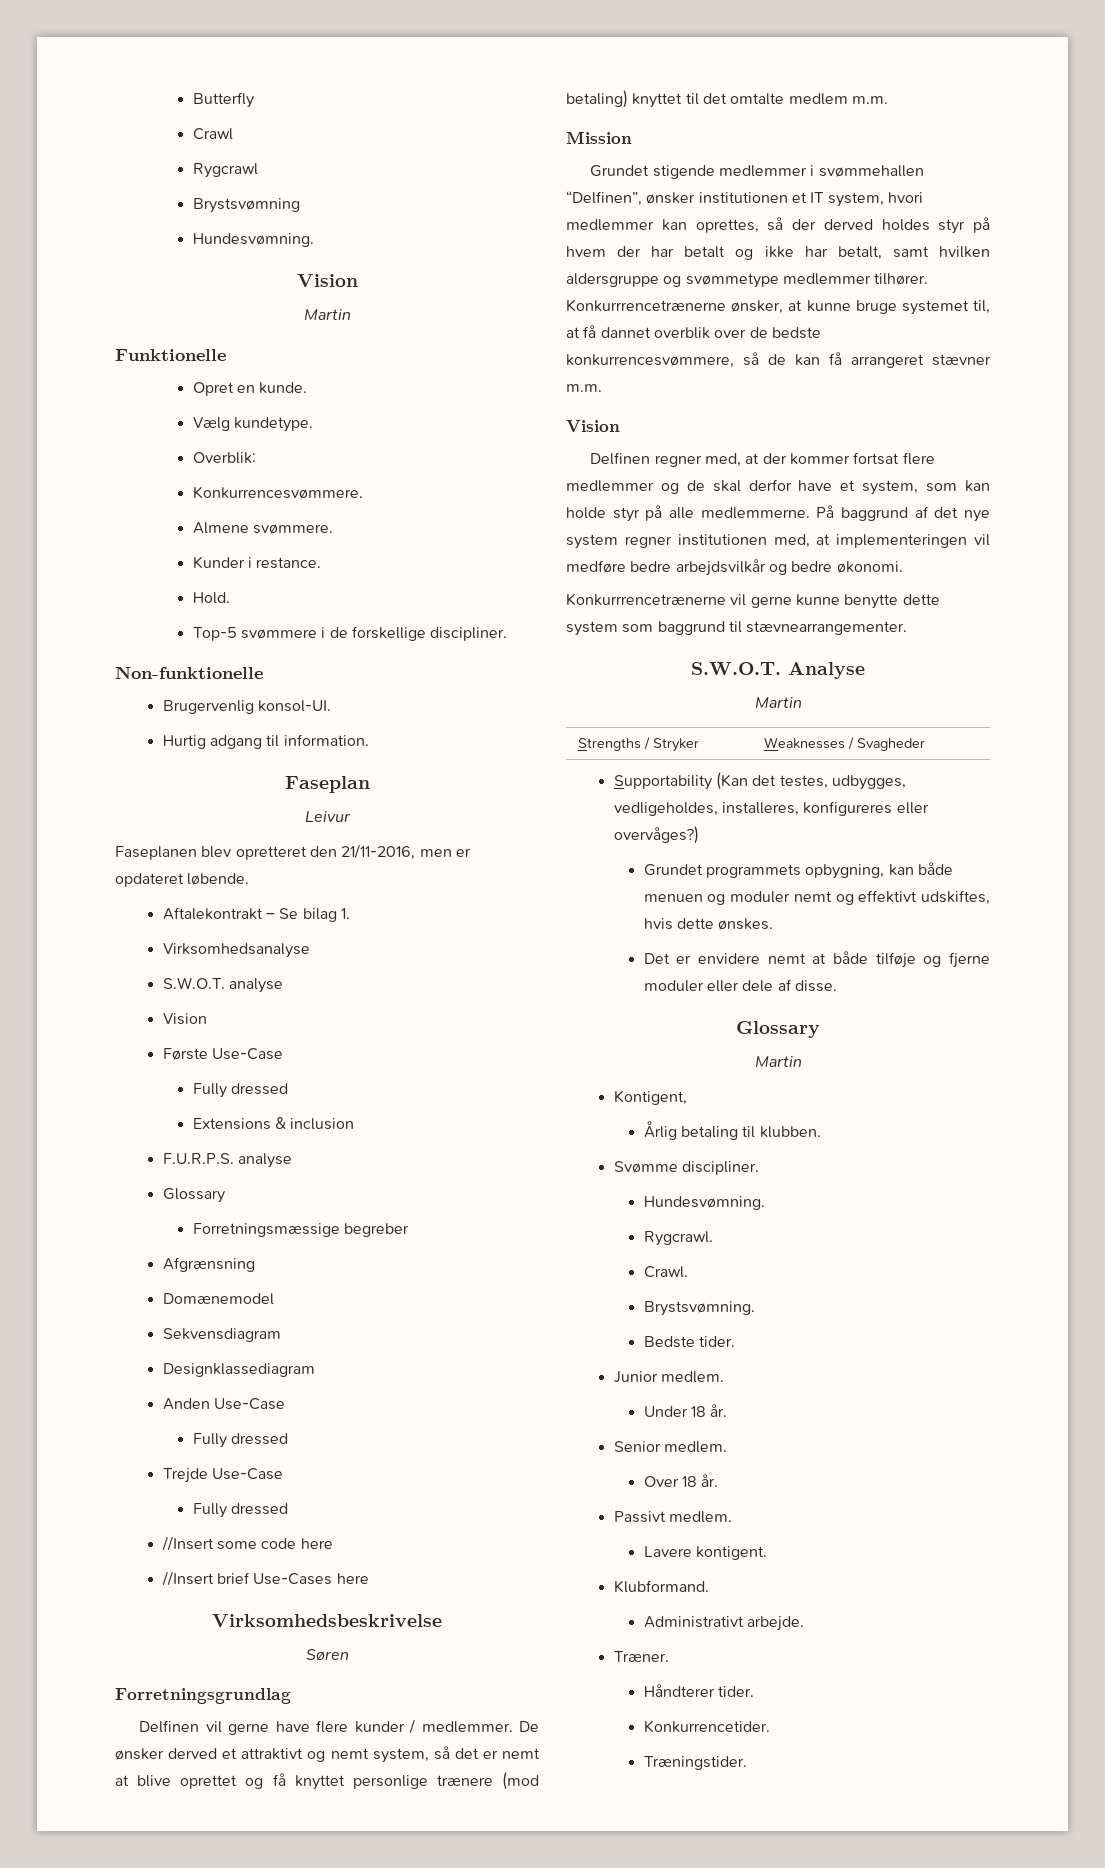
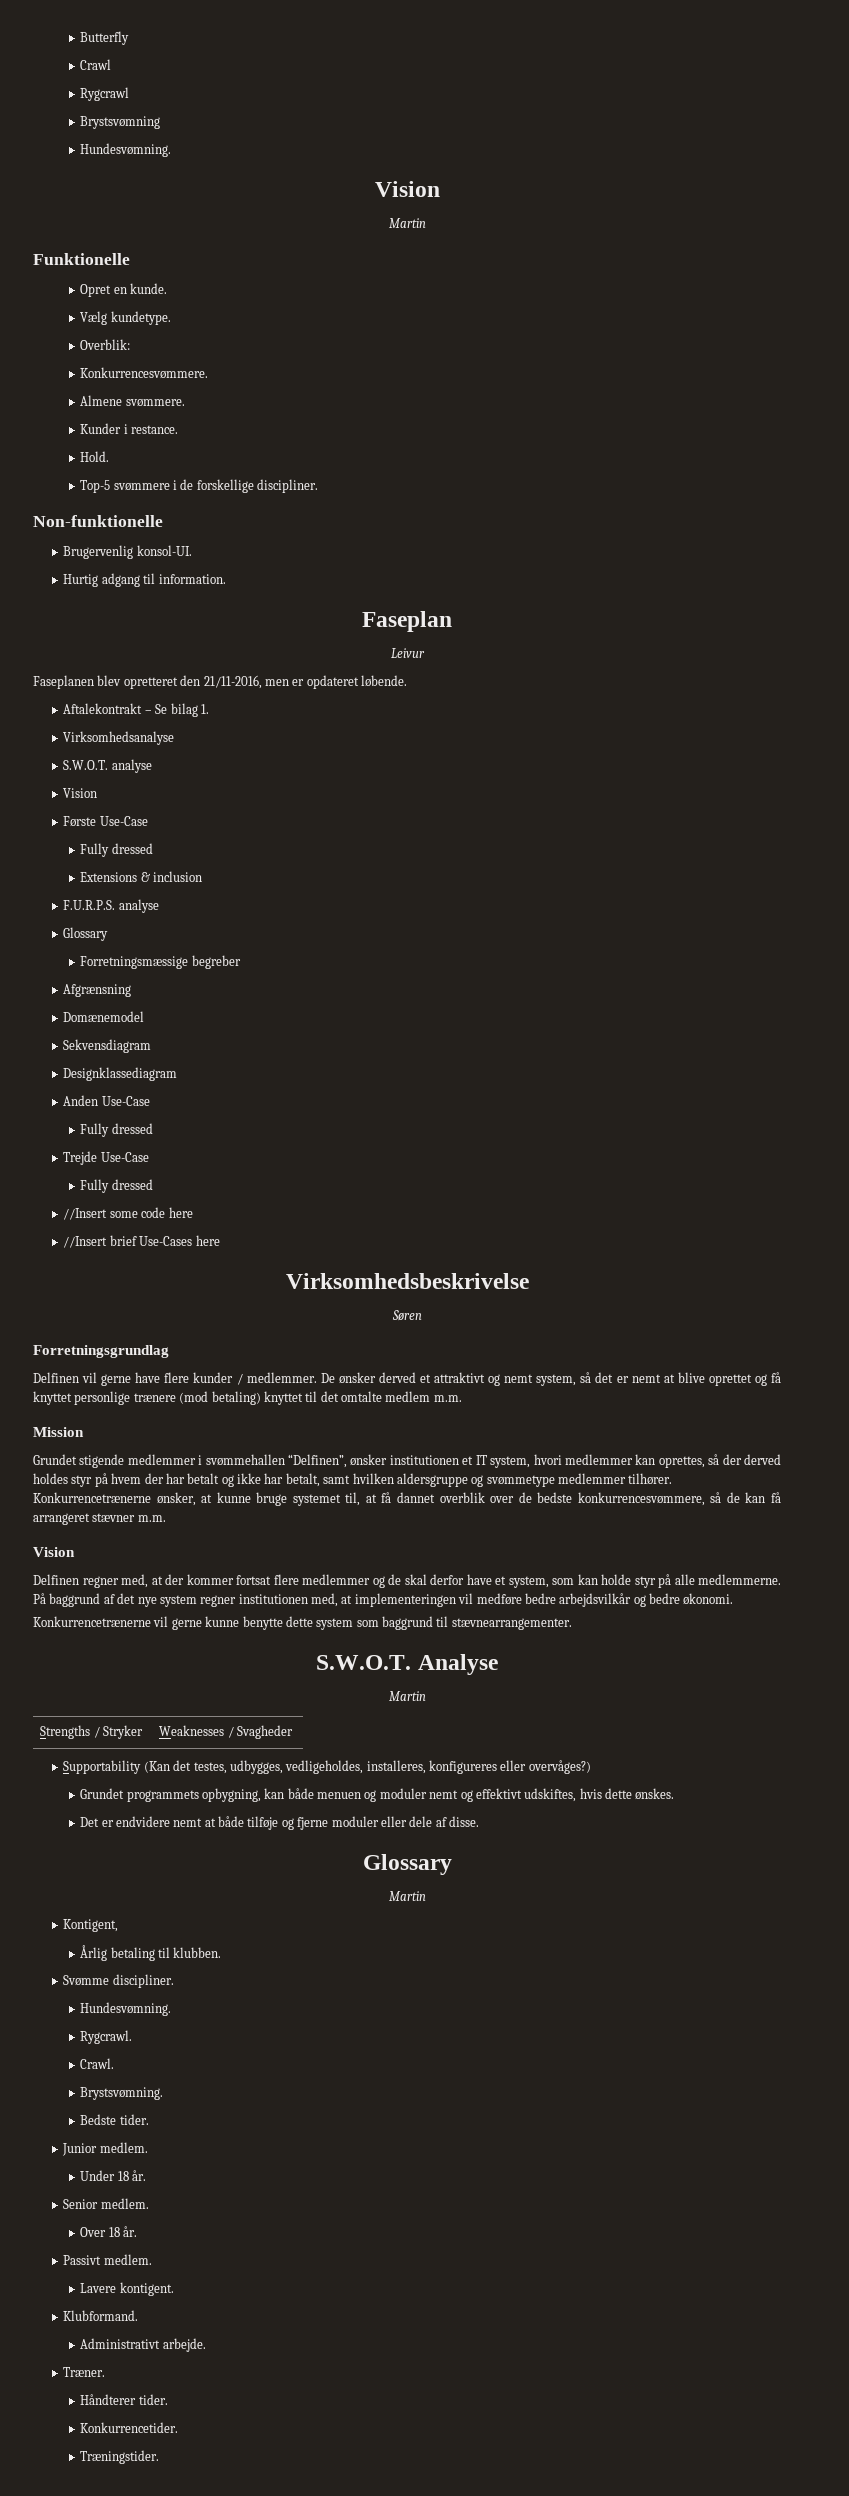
- Konkurrrencetrænerne ønsker, at kunne bruge systemet til, at få dannet overblik over de bedste konkurrencesvømmere, så de kan få arrangeret stævner m.m.
+ Konkurrencetrænerne ønsker, at kunne bruge systemet til, at få dannet overblik over de bedste konkurrencesvømmere, så de kan få arrangeret stævner m.m.
- Konkurrrencetrænerne vil gerne kunne benytte dette system som baggrund til stævnearrangementer.
+ Konkurrencetrænerne vil gerne kunne benytte dette system som baggrund til stævnearrangementer.
- Det er envidere nemt at både tilføje og fjerne moduler eller dele af disse.
+ Det er endvidere nemt at både tilføje og fjerne moduler eller dele af disse.

